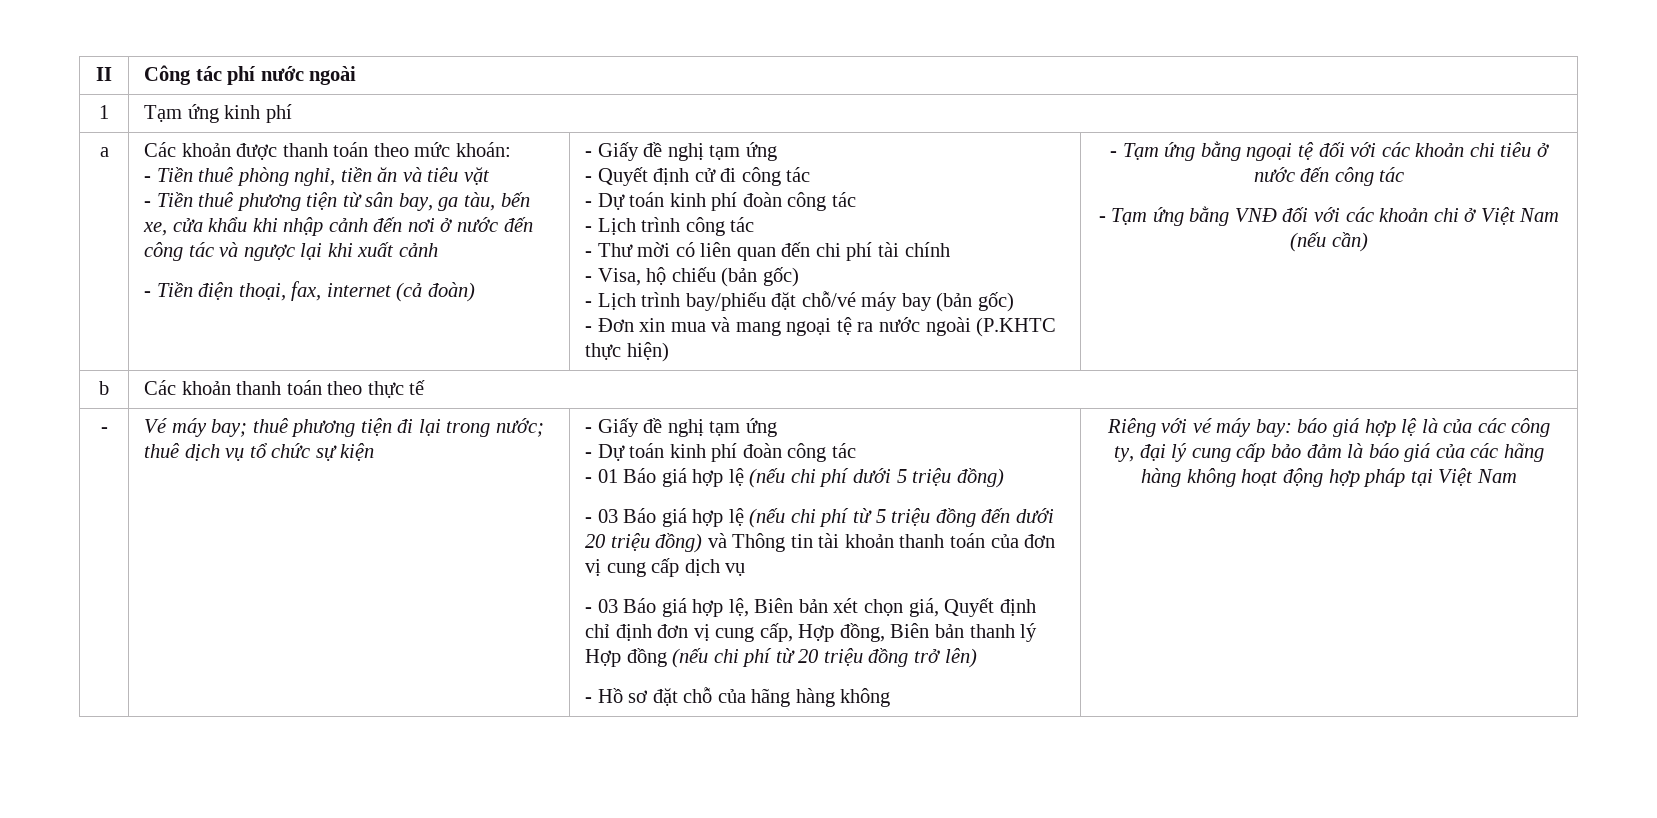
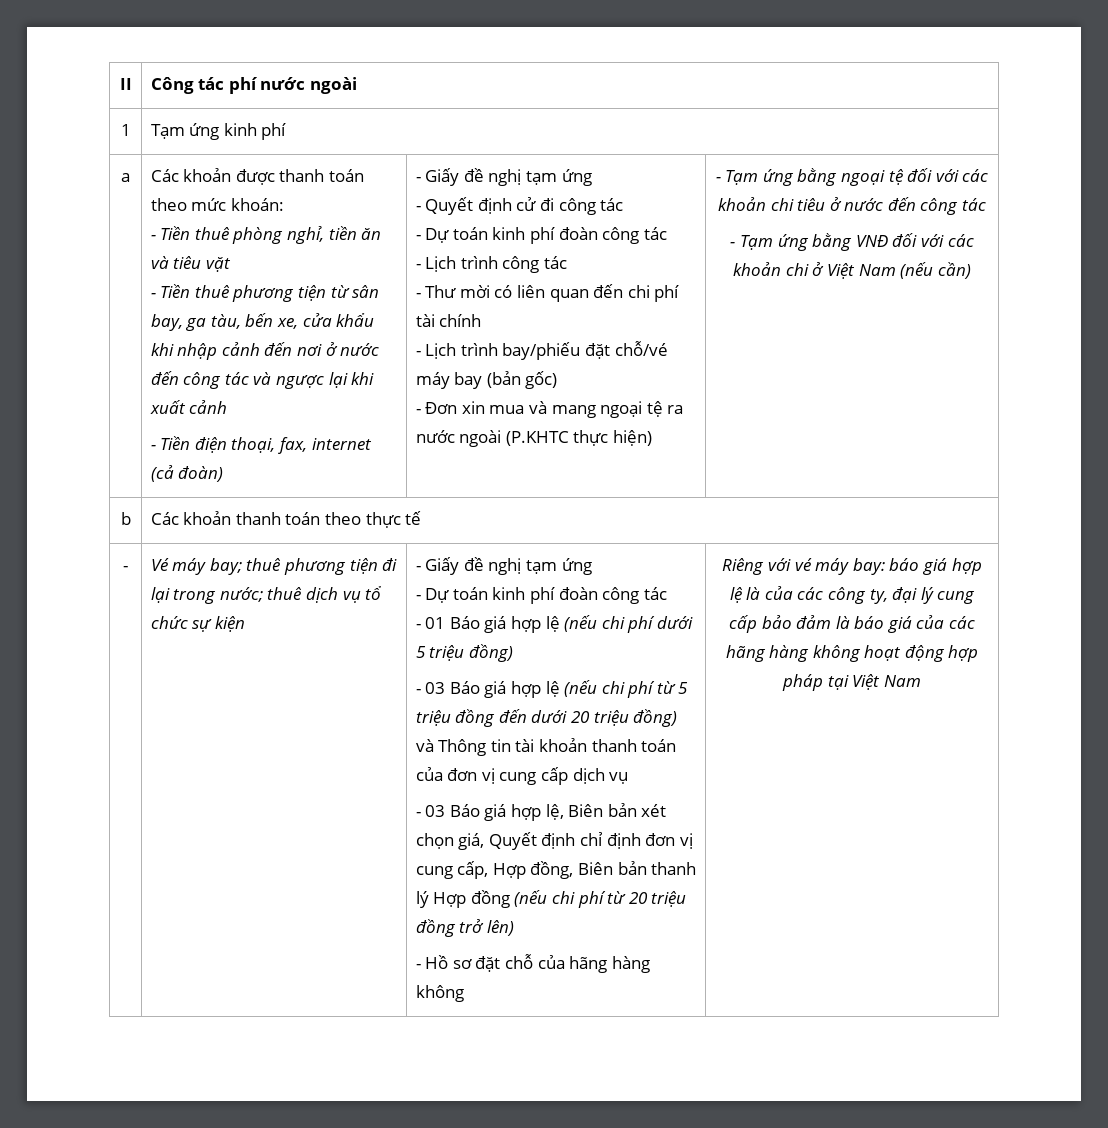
- - Visa, hộ chiếu (bản gốc)

